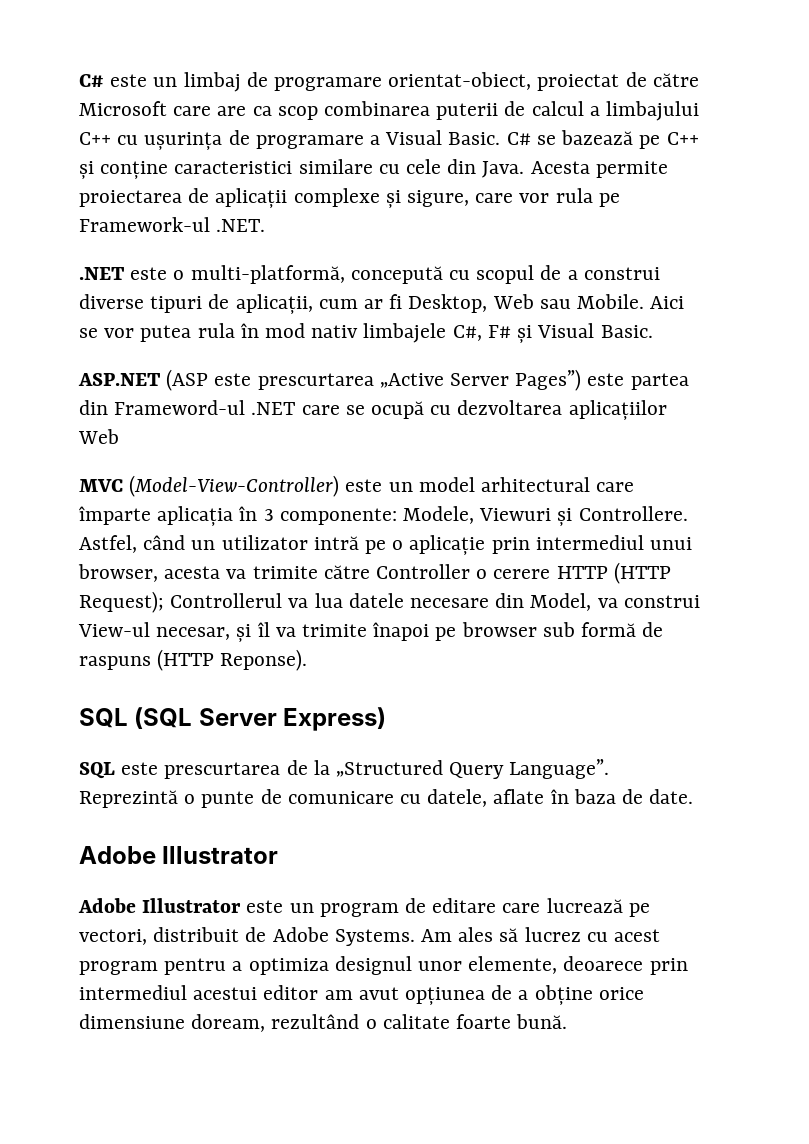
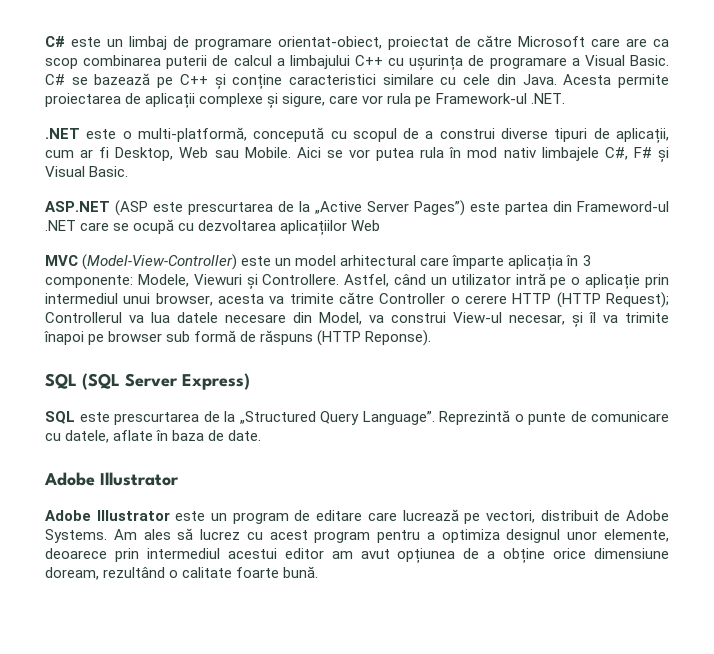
- ASP.NET (ASP este prescurtarea „Active Server Pages”) este partea din Frameword-ul .NET care se ocupă cu dezvoltarea aplicațiilor Web
+ ASP.NET (ASP este prescurtarea de la „Active Server Pages”) este partea din Frameword-ul .NET care se ocupă cu dezvoltarea aplicațiilor Web
- Astfel, când un utilizator intră pe o aplicație prin intermediul unui browser, acesta va trimite către Controller o cerere HTTP (HTTP Request); Controllerul va lua datele necesare din Model, va construi View-ul necesar, și îl va trimite înapoi pe browser sub formă de raspuns (HTTP Reponse).
+ Astfel, când un utilizator intră pe o aplicație prin intermediul unui browser, acesta va trimite către Controller o cerere HTTP (HTTP Request); Controllerul va lua datele necesare din Model, va construi View-ul necesar, și îl va trimite înapoi pe browser sub formă de răspuns (HTTP Reponse).

